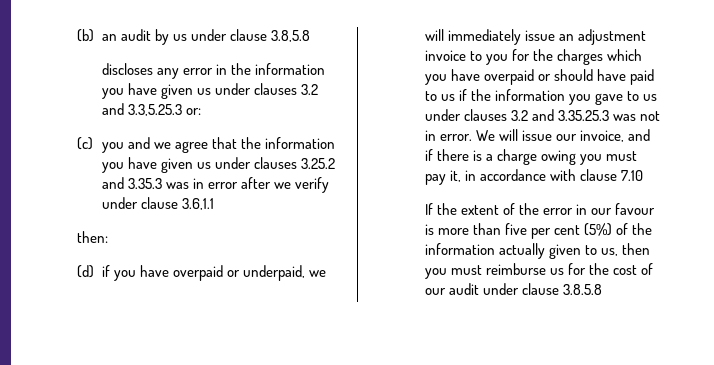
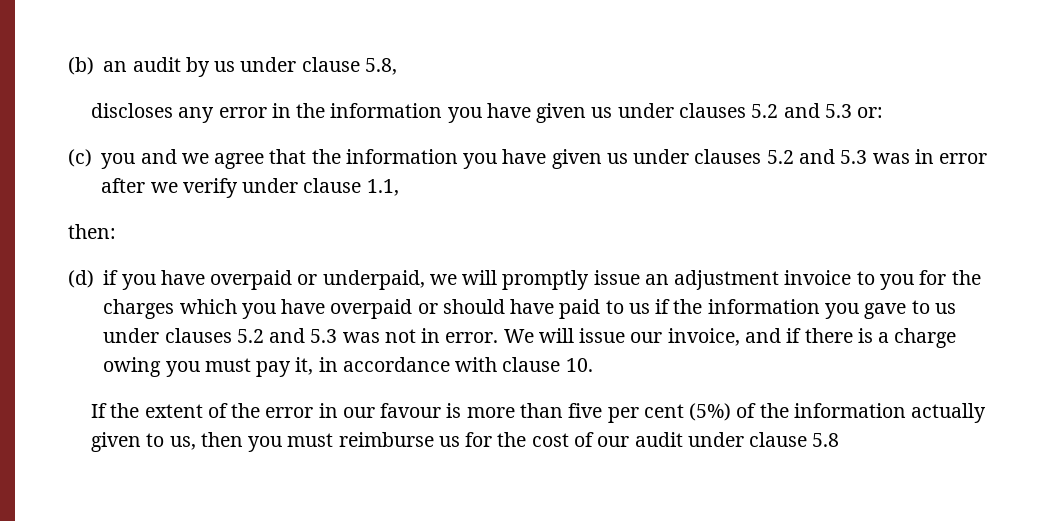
- (b) an audit by us under clause 3.8,5.8
+ (b) an audit by us under clause 5.8,
- discloses any error in the information you have given us under clauses 3.2 and 3.3,5.25.3 or:
+ discloses any error in the information you have given us under clauses 5.2 and 5.3 or:
- (c) you and we agree that the information you have given us under clauses 3.25.2 and 3.35.3 was in error after we verify under clause 3.6,1.1
+ (c) you and we agree that the information you have given us under clauses 5.2 and 5.3 was in error after we verify under clause 1.1,
- (d) if you have overpaid or underpaid, we will immediately issue an adjustment invoice to you for the charges which you have overpaid or should have paid to us if the information you gave to us under clauses 3.2 and 3.35.25.3 was not in error.
+ (d) if you have overpaid or underpaid, we will promptly issue an adjustment invoice to you for the charges which you have overpaid or should have paid to us if the information you gave to us under clauses 5.2 and 5.3 was not in error.
- We will issue our invoice, and if there is a charge owing you must pay it, in accordance with clause 7.10
+ We will issue our invoice, and if there is a charge owing you must pay it, in accordance with clause 10.
- If the extent of the error in our favour is more than five per cent (5%) of the information actually given to us, then you must reimburse us for the cost of our audit under clause 3.8.5.8
+ If the extent of the error in our favour is more than five per cent (5%) of the information actually given to us, then you must reimburse us for the cost of our audit under clause 5.8

